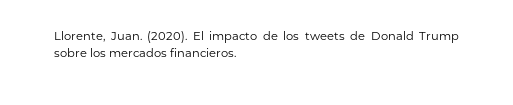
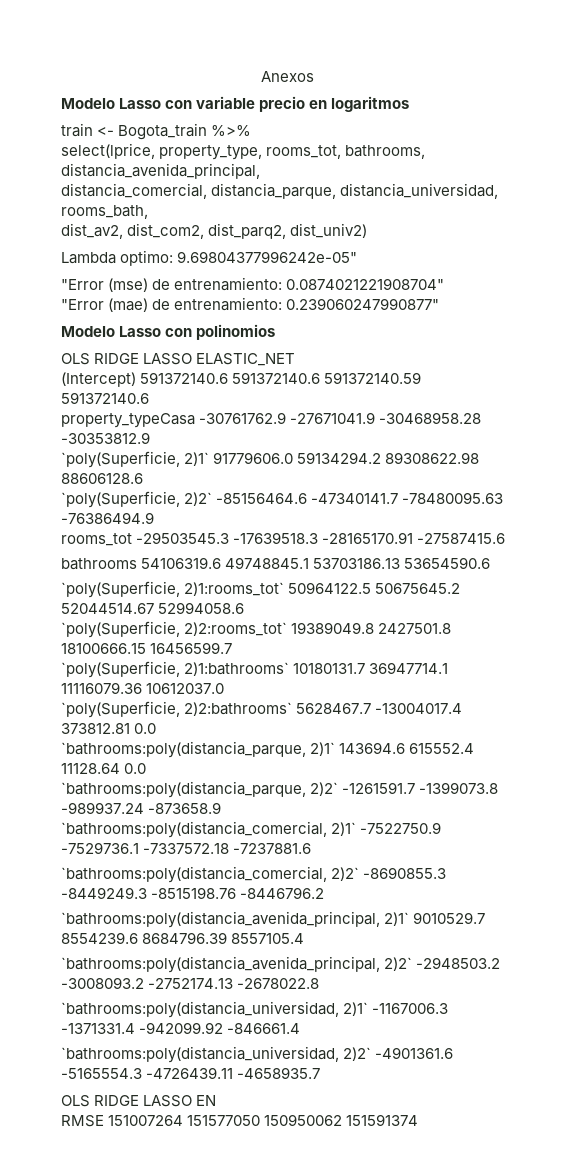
- Llorente, Juan. (2020). El impacto de los tweets de Donald Trump sobre los mercados financieros.
+ Anexos
+ Modelo Lasso con variable precio en logaritmos
+ train <- Bogota_train %>%
+ select(lprice, property_type, rooms_tot, bathrooms, distancia_avenida_principal,
+ distancia_comercial, distancia_parque, distancia_universidad, rooms_bath,
+ dist_av2, dist_com2, dist_parq2, dist_univ2)
+ Lambda optimo: 9.69804377996242e-05"
+ "Error (mse) de entrenamiento: 0.0874021221908704"
+ "Error (mae) de entrenamiento: 0.239060247990877"
+ Modelo Lasso con polinomios
+ OLS RIDGE LASSO ELASTIC_NET
+ (Intercept) 591372140.6 591372140.6 591372140.59 591372140.6
+ property_typeCasa -30761762.9 -27671041.9 -30468958.28 -30353812.9
+ `poly(Superficie, 2)1` 91779606.0 59134294.2 89308622.98 88606128.6
+ `poly(Superficie, 2)2` -85156464.6 -47340141.7 -78480095.63 -76386494.9
+ rooms_tot -29503545.3 -17639518.3 -28165170.91 -27587415.6
+ bathrooms 54106319.6 49748845.1 53703186.13 53654590.6
+ `poly(Superficie, 2)1:rooms_tot` 50964122.5 50675645.2 52044514.67 52994058.6
+ `poly(Superficie, 2)2:rooms_tot` 19389049.8 2427501.8 18100666.15 16456599.7
+ `poly(Superficie, 2)1:bathrooms` 10180131.7 36947714.1 11116079.36 10612037.0
+ `poly(Superficie, 2)2:bathrooms` 5628467.7 -13004017.4 373812.81 0.0
+ `bathrooms:poly(distancia_parque, 2)1` 143694.6 615552.4 11128.64 0.0
+ `bathrooms:poly(distancia_parque, 2)2` -1261591.7 -1399073.8 -989937.24 -873658.9
+ `bathrooms:poly(distancia_comercial, 2)1` -7522750.9 -7529736.1 -7337572.18 -7237881.6
+ `bathrooms:poly(distancia_comercial, 2)2` -8690855.3 -8449249.3 -8515198.76 -8446796.2
+ `bathrooms:poly(distancia_avenida_principal, 2)1` 9010529.7 8554239.6 8684796.39 8557105.4
+ `bathrooms:poly(distancia_avenida_principal, 2)2` -2948503.2 -3008093.2 -2752174.13 -2678022.8
+ `bathrooms:poly(distancia_universidad, 2)1` -1167006.3 -1371331.4 -942099.92 -846661.4
+ `bathrooms:poly(distancia_universidad, 2)2` -4901361.6 -5165554.3 -4726439.11 -4658935.7
+ OLS RIDGE LASSO EN
+ RMSE 151007264 151577050 150950062 151591374

